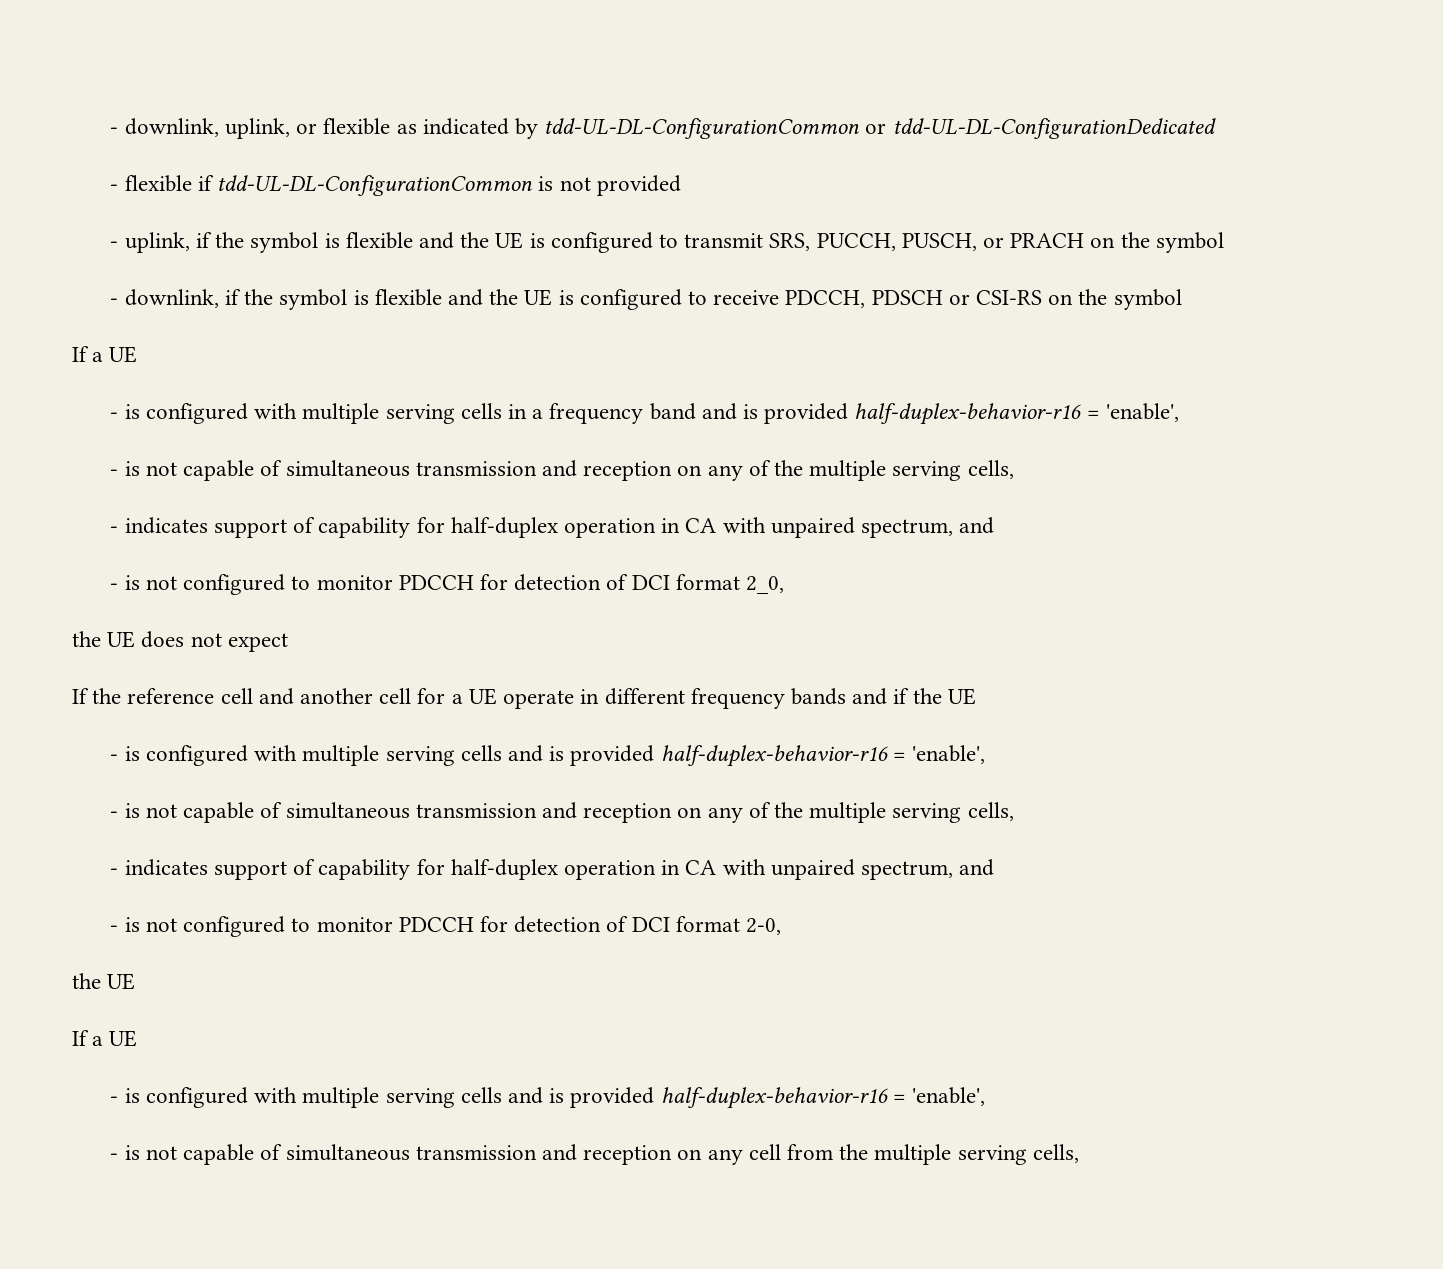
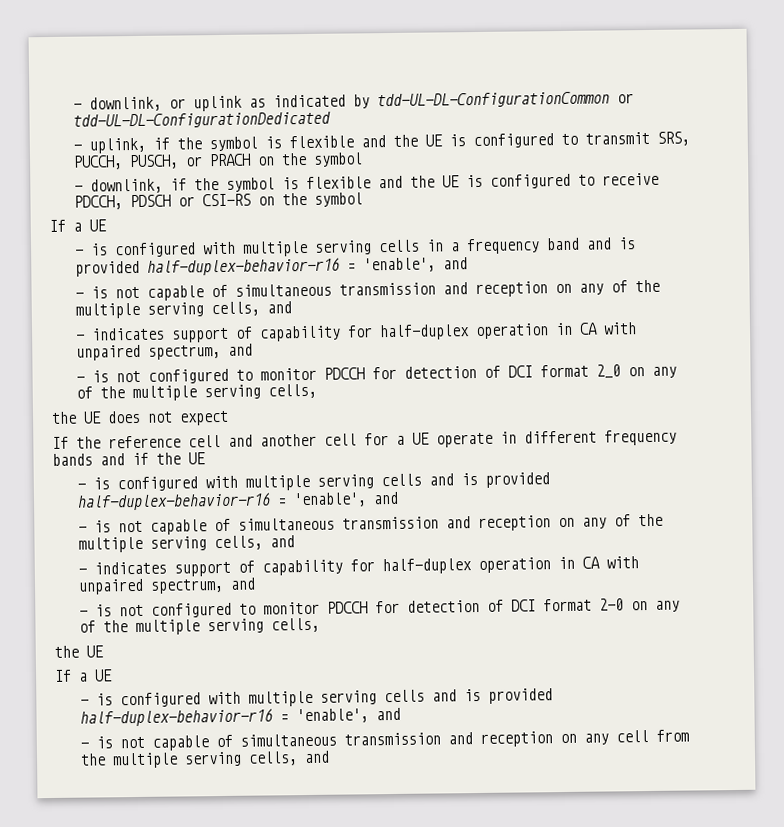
- - downlink, uplink, or flexible as indicated by tdd-UL-DL-ConfigurationCommon or tdd-UL-DL-ConfigurationDedicated
+ - downlink, or uplink as indicated by tdd-UL-DL-ConfigurationCommon or tdd-UL-DL-ConfigurationDedicated
- - flexible if tdd-UL-DL-ConfigurationCommon is not provided
- - is configured with multiple serving cells in a frequency band and is provided half-duplex-behavior-r16 = 'enable',
- - is not capable of simultaneous transmission and reception on any of the multiple serving cells,
+ - is configured with multiple serving cells in a frequency band and is provided half-duplex-behavior-r16 = 'enable', and
+ - is not capable of simultaneous transmission and reception on any of the multiple serving cells, and
- - is not configured to monitor PDCCH for detection of DCI format 2_0,
+ - is not configured to monitor PDCCH for detection of DCI format 2_0 on any of the multiple serving cells,
  If the reference cell and another cell for a UE operate in different frequency bands and if the UE
- - is configured with multiple serving cells and is provided half-duplex-behavior-r16 = 'enable',
- - is not capable of simultaneous transmission and reception on any of the multiple serving cells,
+ - is configured with multiple serving cells and is provided half-duplex-behavior-r16 = 'enable', and
+ - is not capable of simultaneous transmission and reception on any of the multiple serving cells, and
- - is not configured to monitor PDCCH for detection of DCI format 2-0,
+ - is not configured to monitor PDCCH for detection of DCI format 2-0 on any of the multiple serving cells,
  the UE
  If a UE
- - is configured with multiple serving cells and is provided half-duplex-behavior-r16 = 'enable',
+ - is configured with multiple serving cells and is provided half-duplex-behavior-r16 = 'enable', and
- - is not capable of simultaneous transmission and reception on any cell from the multiple serving cells,
+ - is not capable of simultaneous transmission and reception on any cell from the multiple serving cells, and

